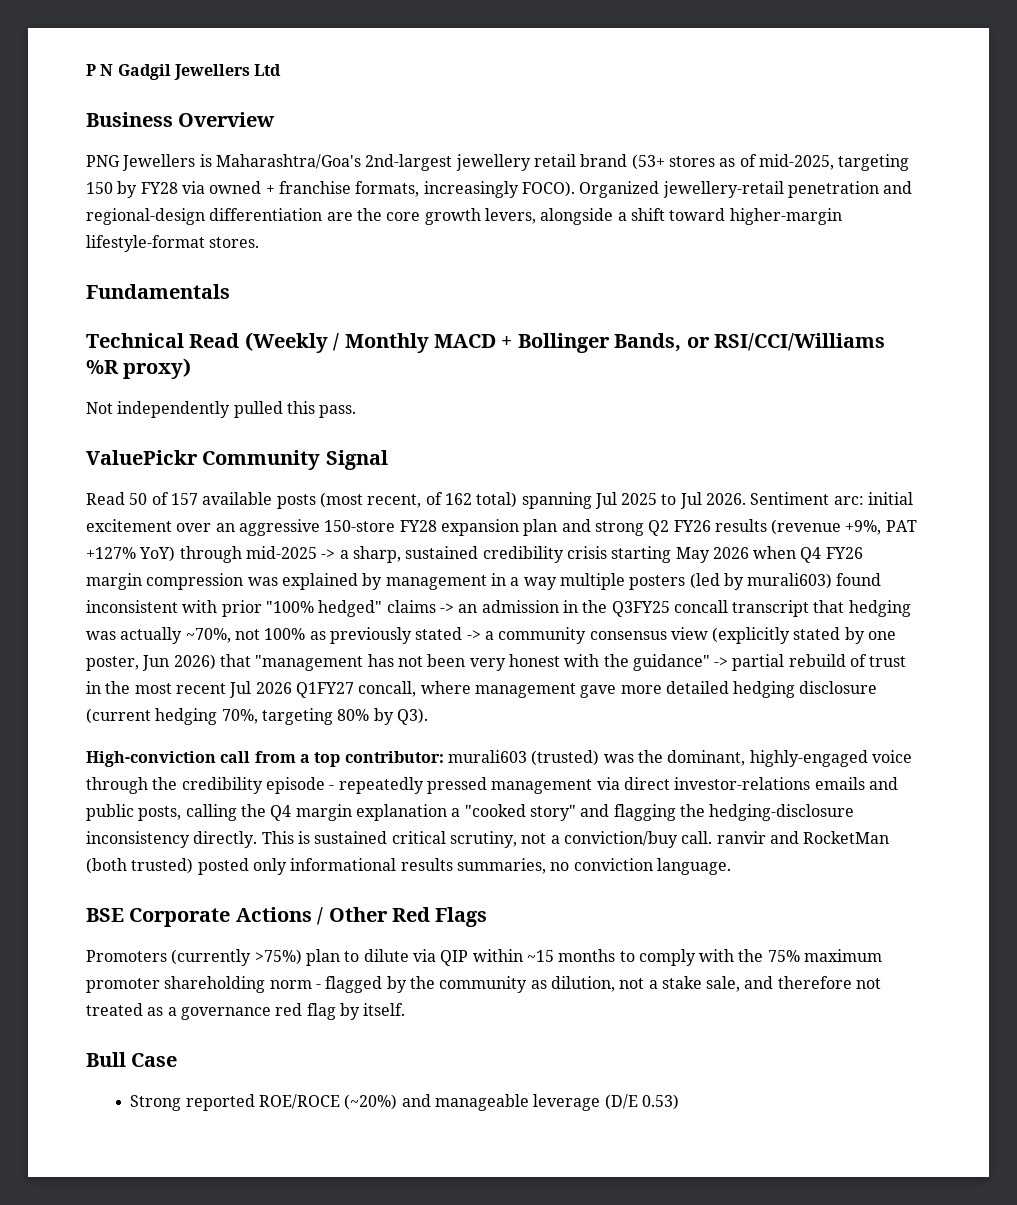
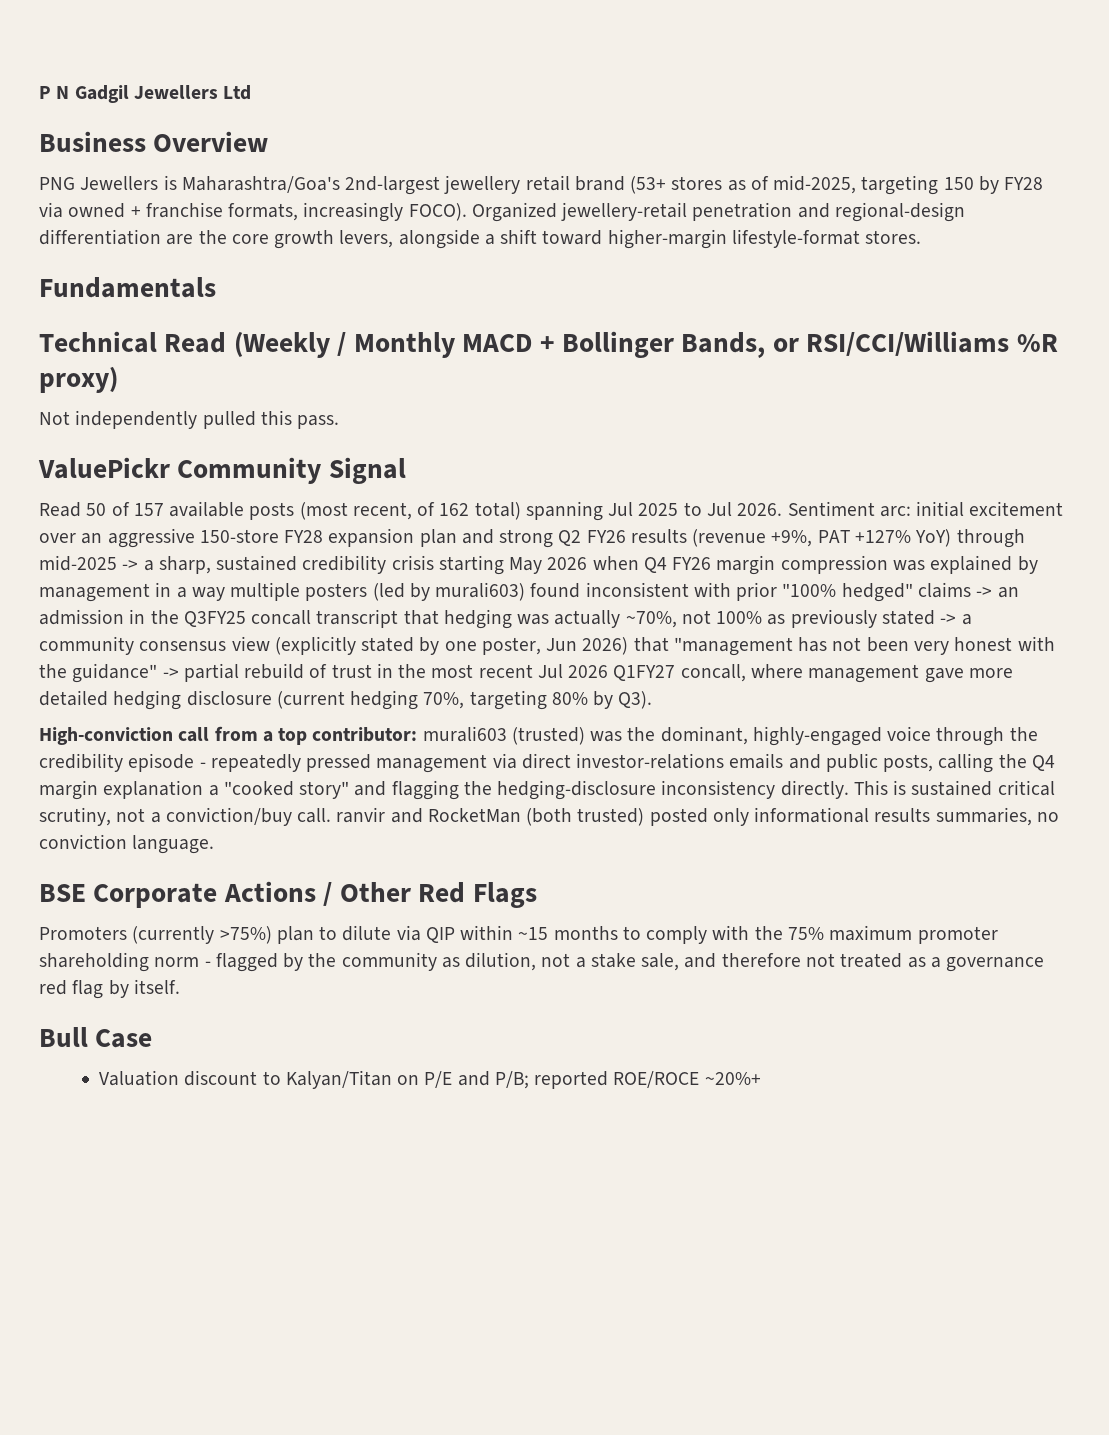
- Strong reported ROE/ROCE (~20%) and manageable leverage (D/E 0.53)
+ Valuation discount to Kalyan/Titan on P/E and P/B; reported ROE/ROCE ~20%+

